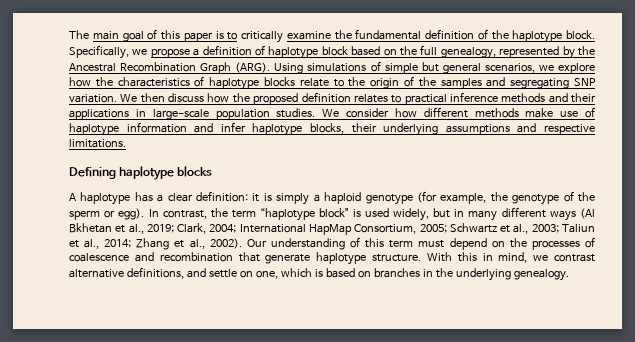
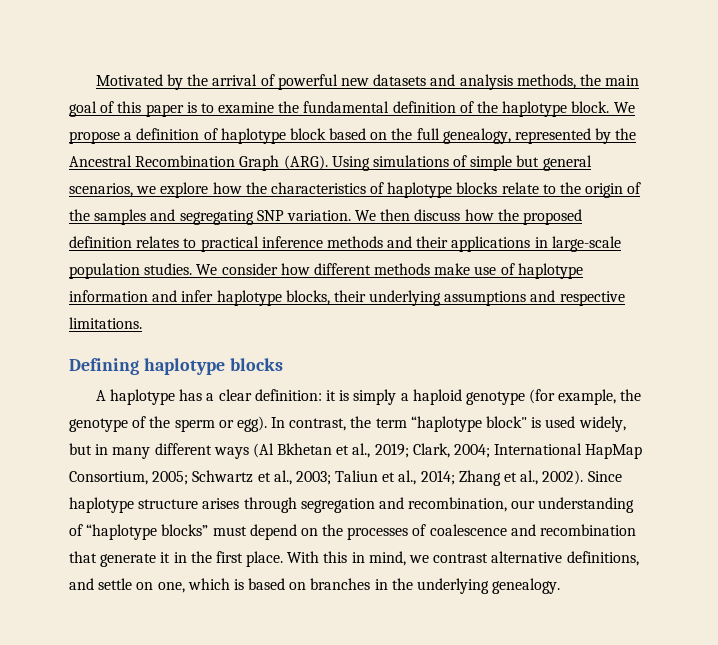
- The main goal of this paper is to critically examine the fundamental definition of the haplotype block.
+ Motivated by the arrival of powerful new datasets and analysis methods, the main goal of this paper is to examine the fundamental definition of the haplotype block.
- Specifically, we propose a definition of haplotype block based on the full genealogy, represented by the Ancestral Recombination Graph (ARG).
+ We propose a definition of haplotype block based on the full genealogy, represented by the Ancestral Recombination Graph (ARG).
- Our understanding of this term must depend on the processes of coalescence and recombination that generate haplotype structure.
+ Since haplotype structure arises through segregation and recombination, our understanding of “haplotype blocks” must depend on the processes of coalescence and recombination that generate it in the first place.

